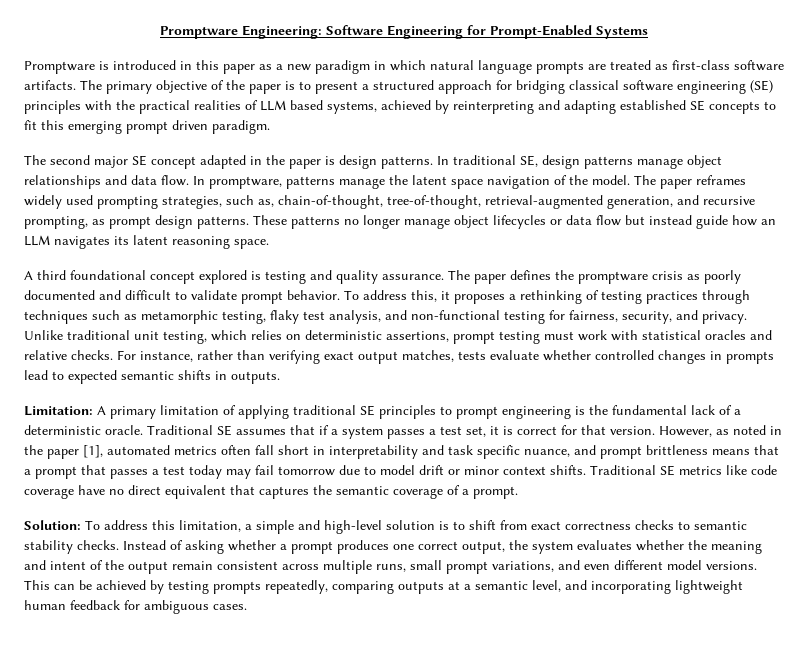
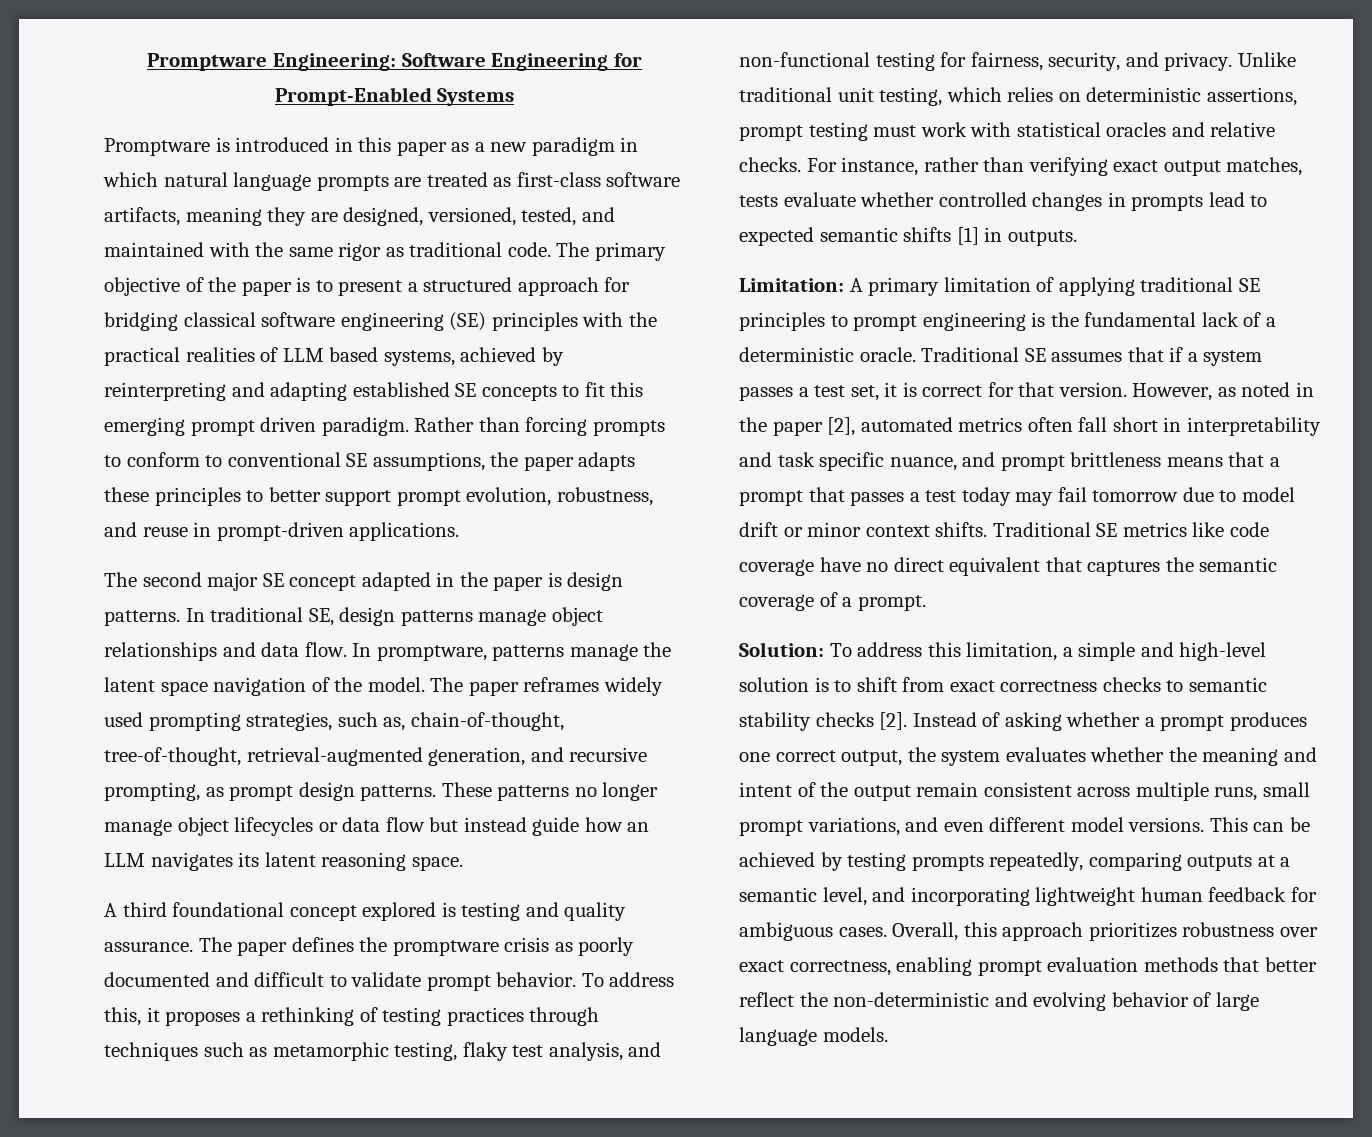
- Promptware is introduced in this paper as a new paradigm in which natural language prompts are treated as first-class software artifacts.
+ Promptware is introduced in this paper as a new paradigm in which natural language prompts are treated as first-class software artifacts, meaning they are designed, versioned, tested, and maintained with the same rigor as traditional code.
+ Rather than forcing prompts to conform to conventional SE assumptions, the paper adapts these principles to better support prompt evolution, robustness, and reuse in prompt-driven applications.
- For instance, rather than verifying exact output matches, tests evaluate whether controlled changes in prompts lead to expected semantic shifts in outputs.
+ For instance, rather than verifying exact output matches, tests evaluate whether controlled changes in prompts lead to expected semantic shifts [1] in outputs.
- However, as noted in the paper [1], automated metrics often fall short in interpretability and task specific nuance, and prompt brittleness means that a prompt that passes a test today may fail tomorrow due to model drift or minor context shifts.
+ However, as noted in the paper [2], automated metrics often fall short in interpretability and task specific nuance, and prompt brittleness means that a prompt that passes a test today may fail tomorrow due to model drift or minor context shifts.
- Solution: To address this limitation, a simple and high-level solution is to shift from exact correctness checks to semantic stability checks.
+ Solution: To address this limitation, a simple and high-level solution is to shift from exact correctness checks to semantic stability checks [2].
+ Overall, this approach prioritizes robustness over exact correctness, enabling prompt evaluation methods that better reflect the non-deterministic and evolving behavior of large language models.

